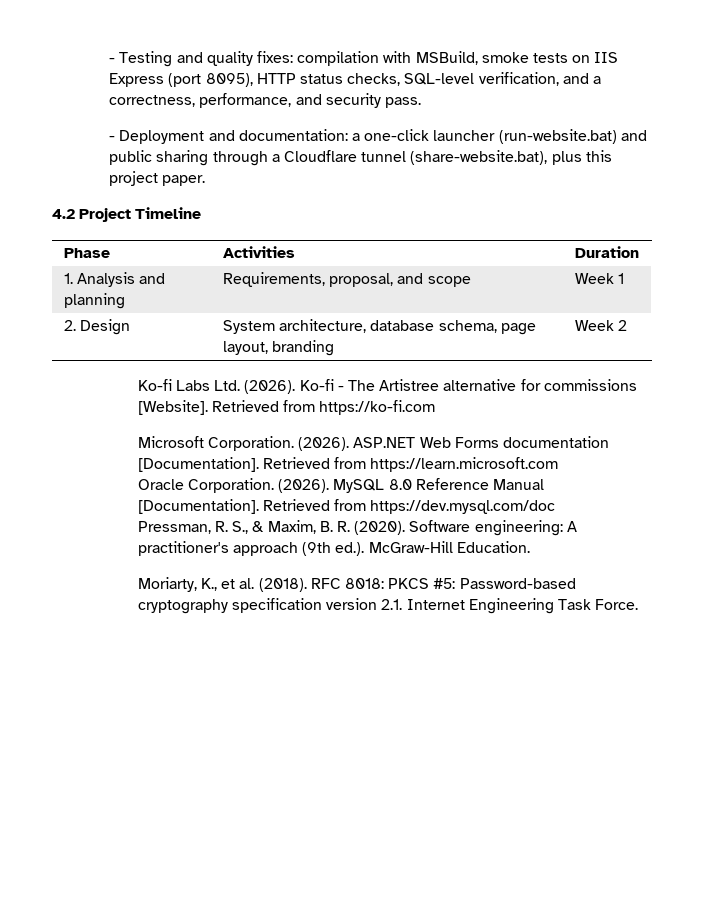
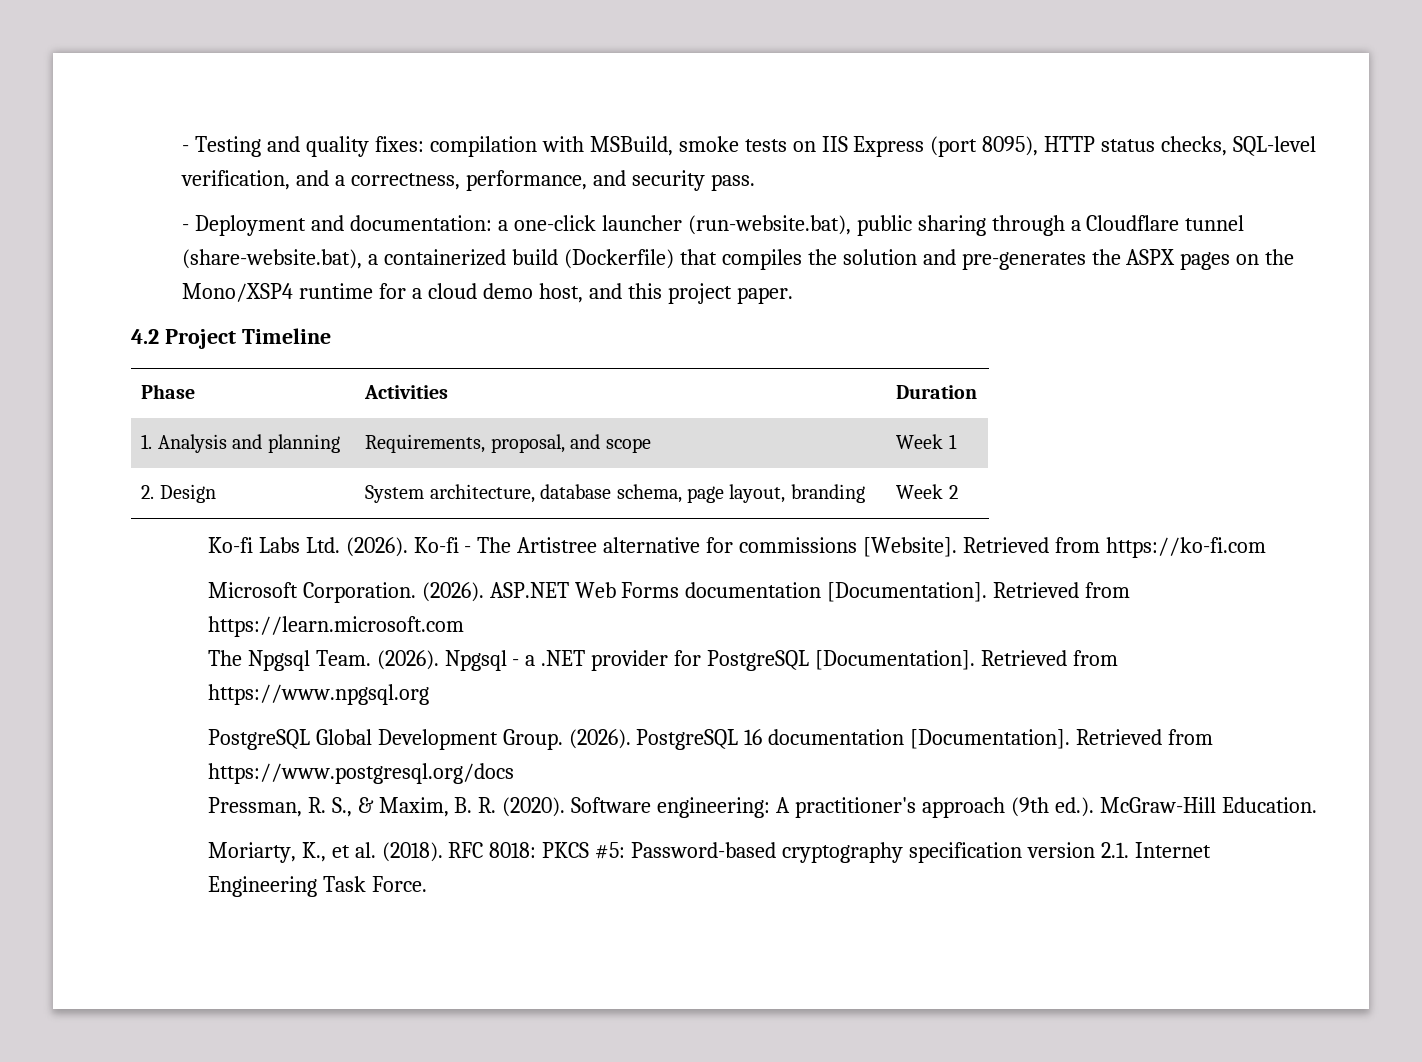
- - Deployment and documentation: a one-click launcher (run-website.bat) and public sharing through a Cloudflare tunnel (share-website.bat), plus this project paper.
+ - Deployment and documentation: a one-click launcher (run-website.bat), public sharing through a Cloudflare tunnel (share-website.bat), a containerized build (Dockerfile) that compiles the solution and pre-generates the ASPX pages on the Mono/XSP4 runtime for a cloud demo host, and this project paper.
- Oracle Corporation. (2026). MySQL 8.0 Reference Manual [Documentation]. Retrieved from https://dev.mysql.com/doc
+ The Npgsql Team. (2026). Npgsql - a .NET provider for PostgreSQL [Documentation]. Retrieved from https://www.npgsql.org
+ PostgreSQL Global Development Group. (2026). PostgreSQL 16 documentation [Documentation]. Retrieved from https://www.postgresql.org/docs

